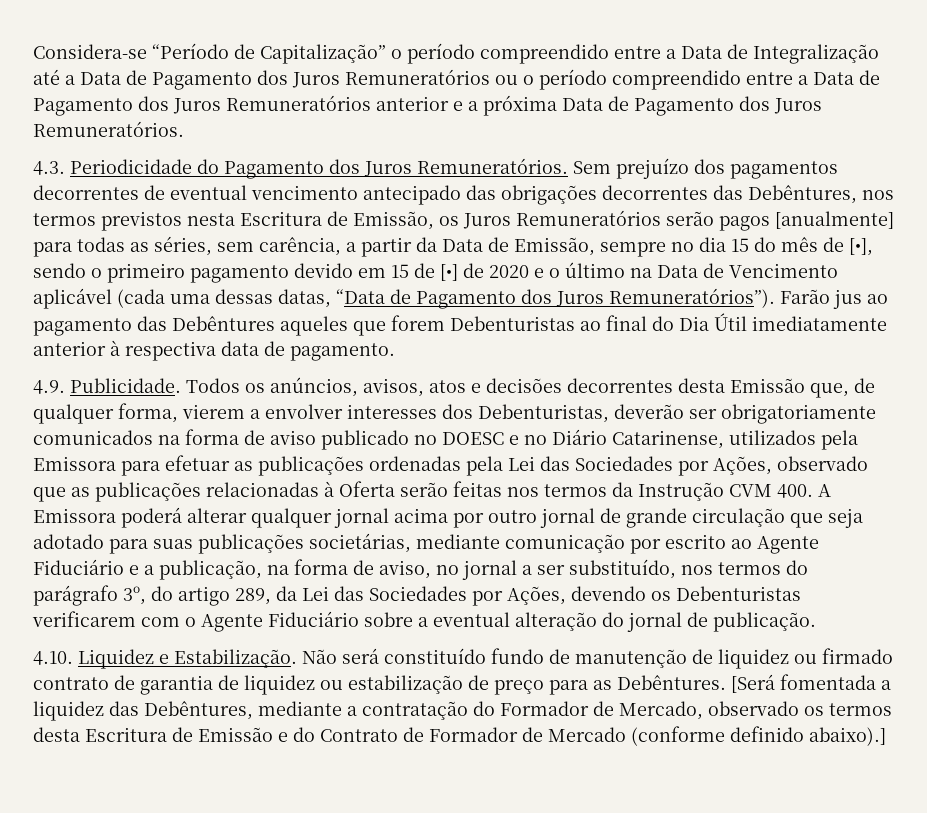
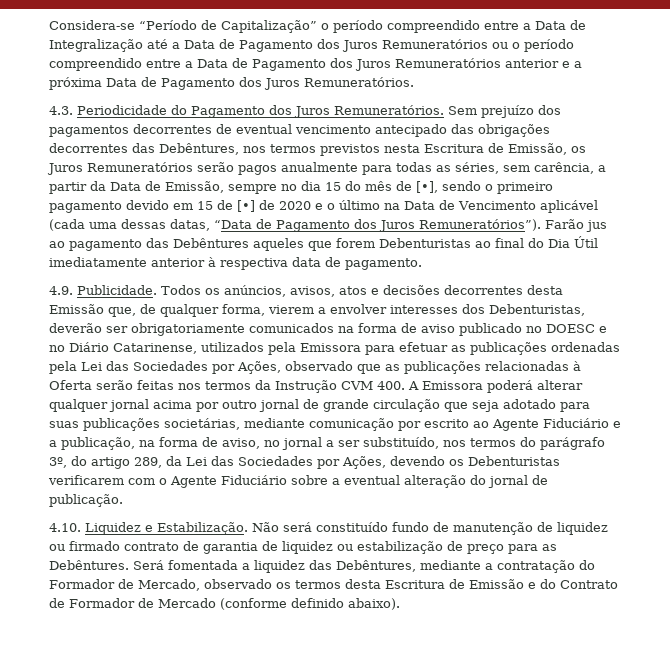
- Sem prejuízo dos pagamentos decorrentes de eventual vencimento antecipado das obrigações decorrentes das Debêntures, nos termos previstos nesta Escritura de Emissão, os Juros Remuneratórios serão pagos [anualmente] para todas as séries, sem carência, a partir da Data de Emissão, sempre no dia 15 do mês de [•], sendo o primeiro pagamento devido em 15 de [•] de 2020 e o último na Data de Vencimento aplicável (cada uma dessas datas, “Data de Pagamento dos Juros Remuneratórios”).
+ Sem prejuízo dos pagamentos decorrentes de eventual vencimento antecipado das obrigações decorrentes das Debêntures, nos termos previstos nesta Escritura de Emissão, os Juros Remuneratórios serão pagos anualmente para todas as séries, sem carência, a partir da Data de Emissão, sempre no dia 15 do mês de [•], sendo o primeiro pagamento devido em 15 de [•] de 2020 e o último na Data de Vencimento aplicável (cada uma dessas datas, “Data de Pagamento dos Juros Remuneratórios”).
- [Será fomentada a liquidez das Debêntures, mediante a contratação do Formador de Mercado, observado os termos desta Escritura de Emissão e do Contrato de Formador de Mercado (conforme definido abaixo).]
+ Será fomentada a liquidez das Debêntures, mediante a contratação do Formador de Mercado, observado os termos desta Escritura de Emissão e do Contrato de Formador de Mercado (conforme definido abaixo).

